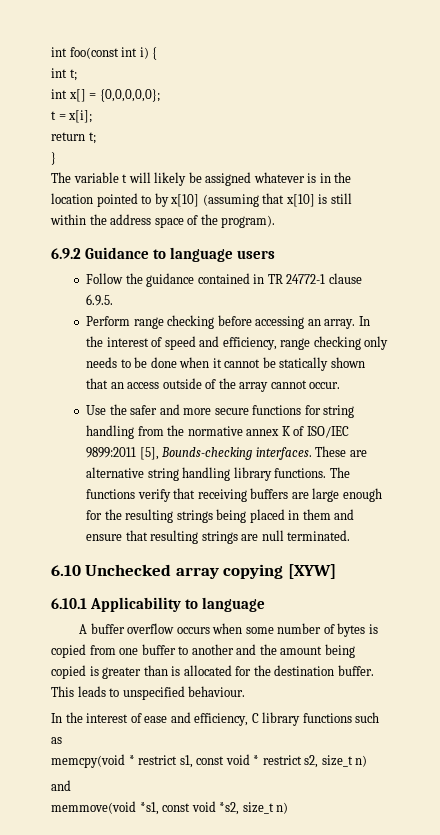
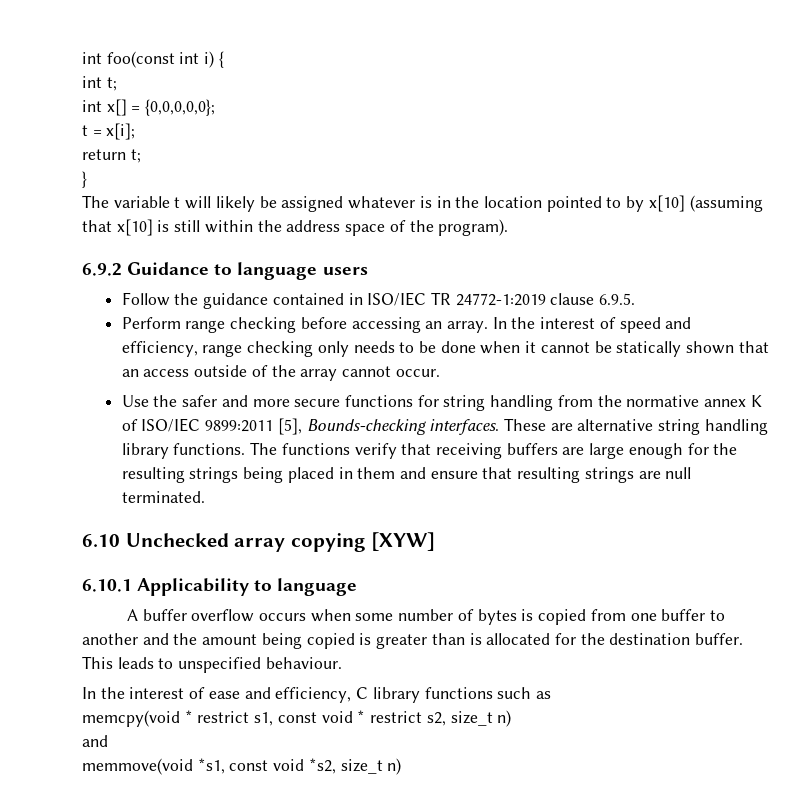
- Follow the guidance contained in TR 24772-1 clause 6.9.5.
+ Follow the guidance contained in ISO/IEC TR 24772-1:2019 clause 6.9.5.

